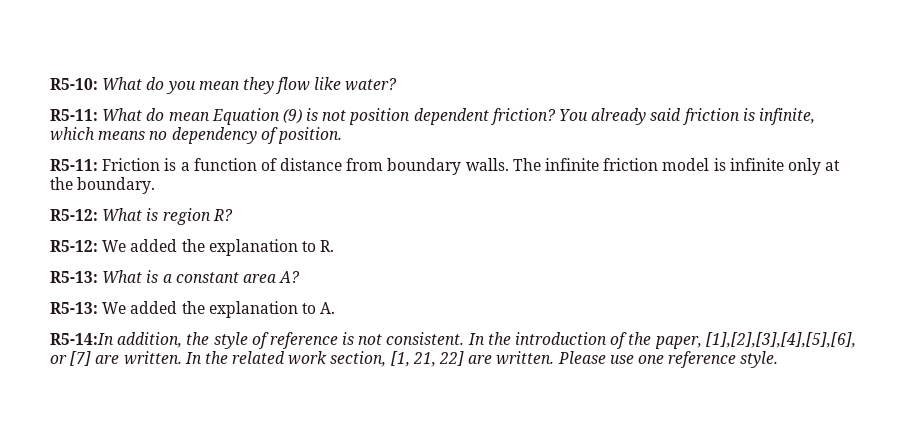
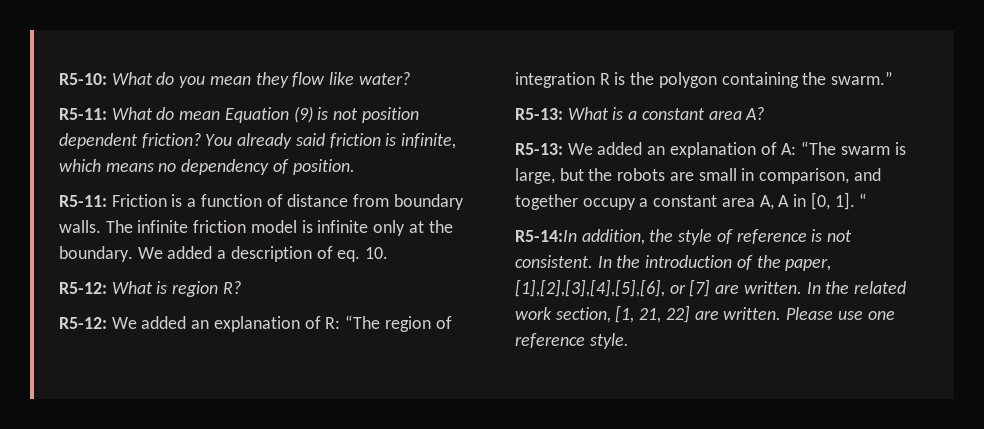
+ We added a description of eq. 10.
- R5-12: We added the explanation to R.
+ R5-12: We added an explanation of R: “The region of integration R is the polygon containing the swarm.”
- R5-13: We added the explanation to A.
+ R5-13: We added an explanation of A: “The swarm is large, but the robots are small in comparison, and together occupy a constant area A, A in [0, 1]. “

